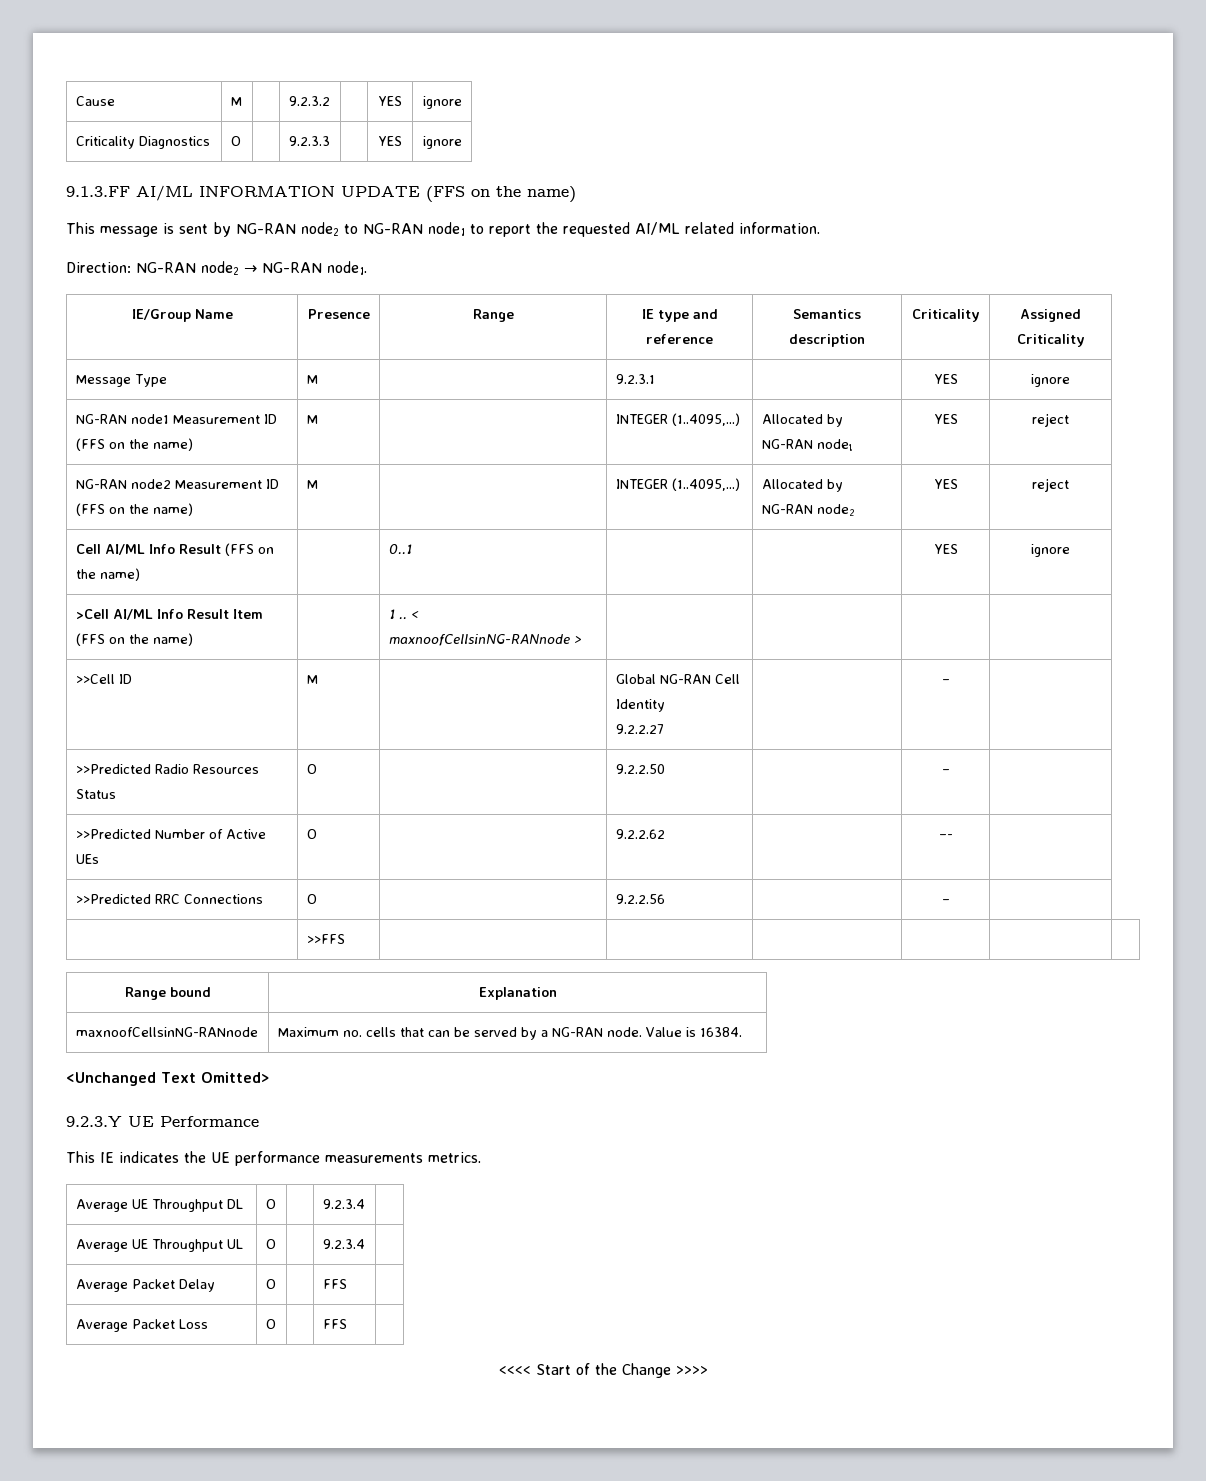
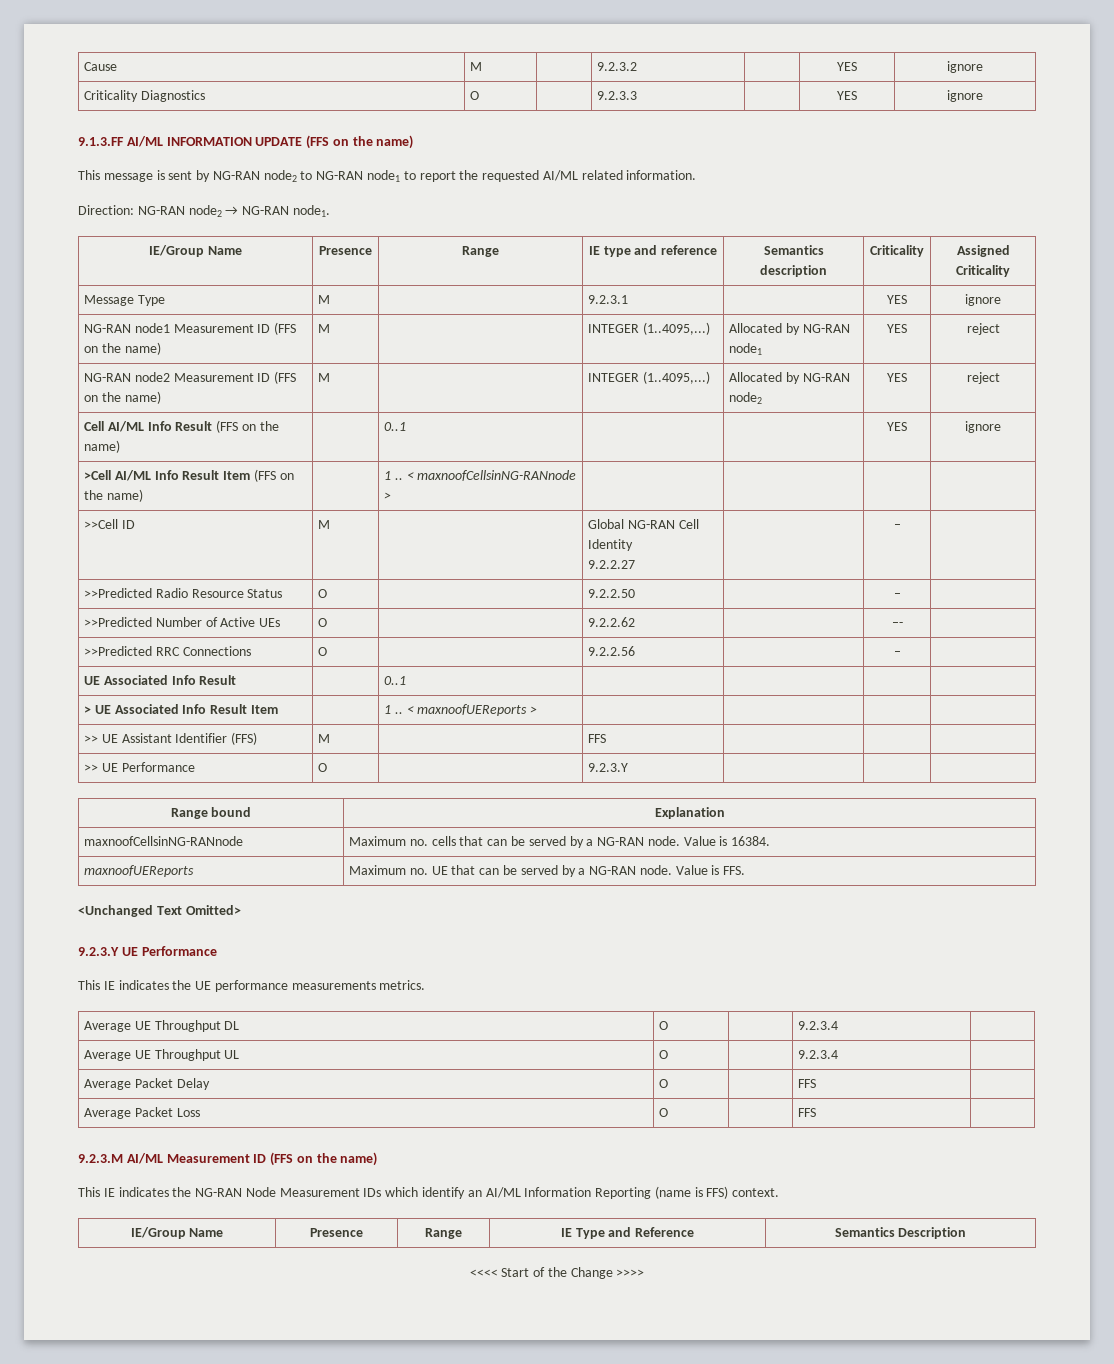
- >>Predicted Radio Resources Status | O | | 9.2.2.50 | | – |
+ >>Predicted Radio Resource Status | O | | 9.2.2.50 | | – |
- | >>FFS | | | | | |
+ UE Associated Info Result | | 0..1 | | | |
+ > UE Associated Info Result Item | | 1 .. < maxnoofUEReports > | | | |
+ >> UE Assistant Identifier (FFS) | M | | FFS | | |
+ >> UE Performance | O | | 9.2.3.Y | | |
+ maxnoofUEReports | Maximum no. UE that can be served by a NG-RAN node. Value is FFS.
+ 9.2.3.M AI/ML Measurement ID (FFS on the name)
+ This IE indicates the NG-RAN Node Measurement IDs which identify an AI/ML Information Reporting (name is FFS) context.
+ IE/Group Name | Presence | Range | IE Type and Reference | Semantics Description

